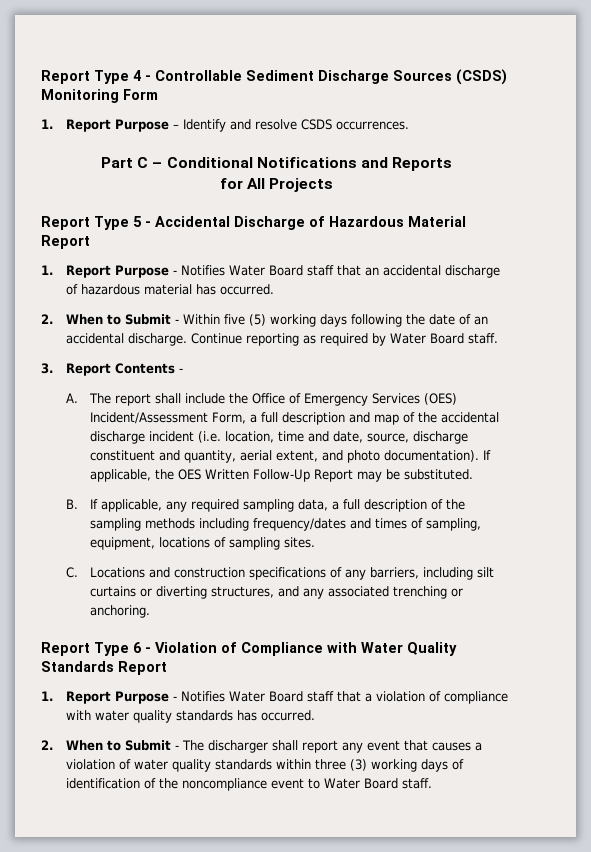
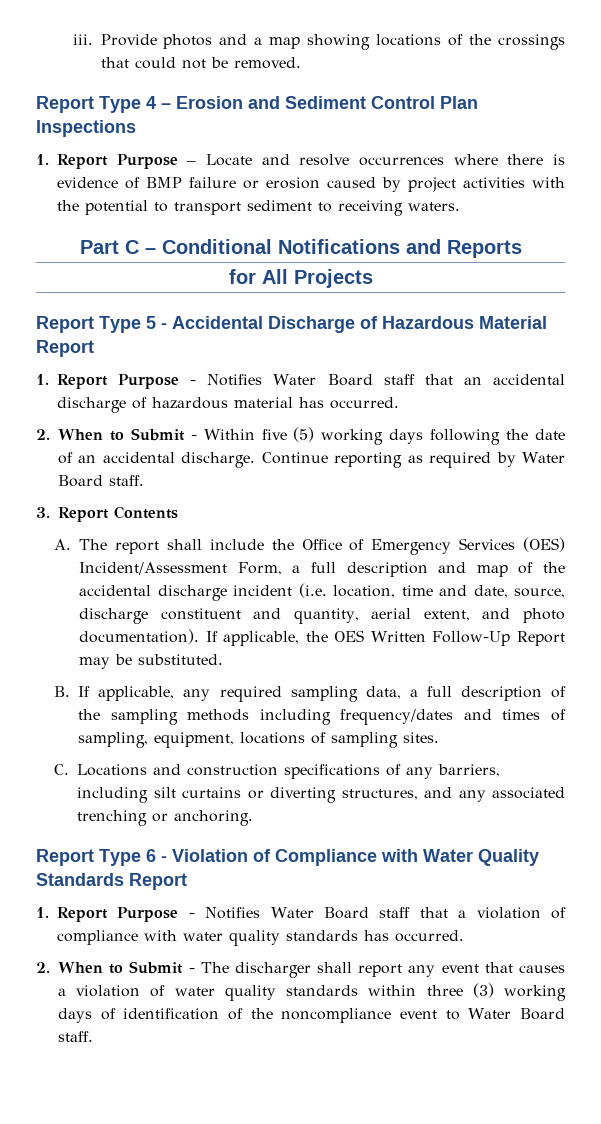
- Report Type 4 - Controllable Sediment Discharge Sources (CSDS) Monitoring Form
- 1. Report Purpose – Identify and resolve CSDS occurrences.
+ iii. Provide photos and a map showing locations of the crossings that could not be removed.
+ Report Type 4 – Erosion and Sediment Control Plan Inspections
+ 1. Report Purpose – Locate and resolve occurrences where there is evidence of BMP failure or erosion caused by project activities with the potential to transport sediment to receiving waters.
- 3. Report Contents -
+ 3. Report Contents

